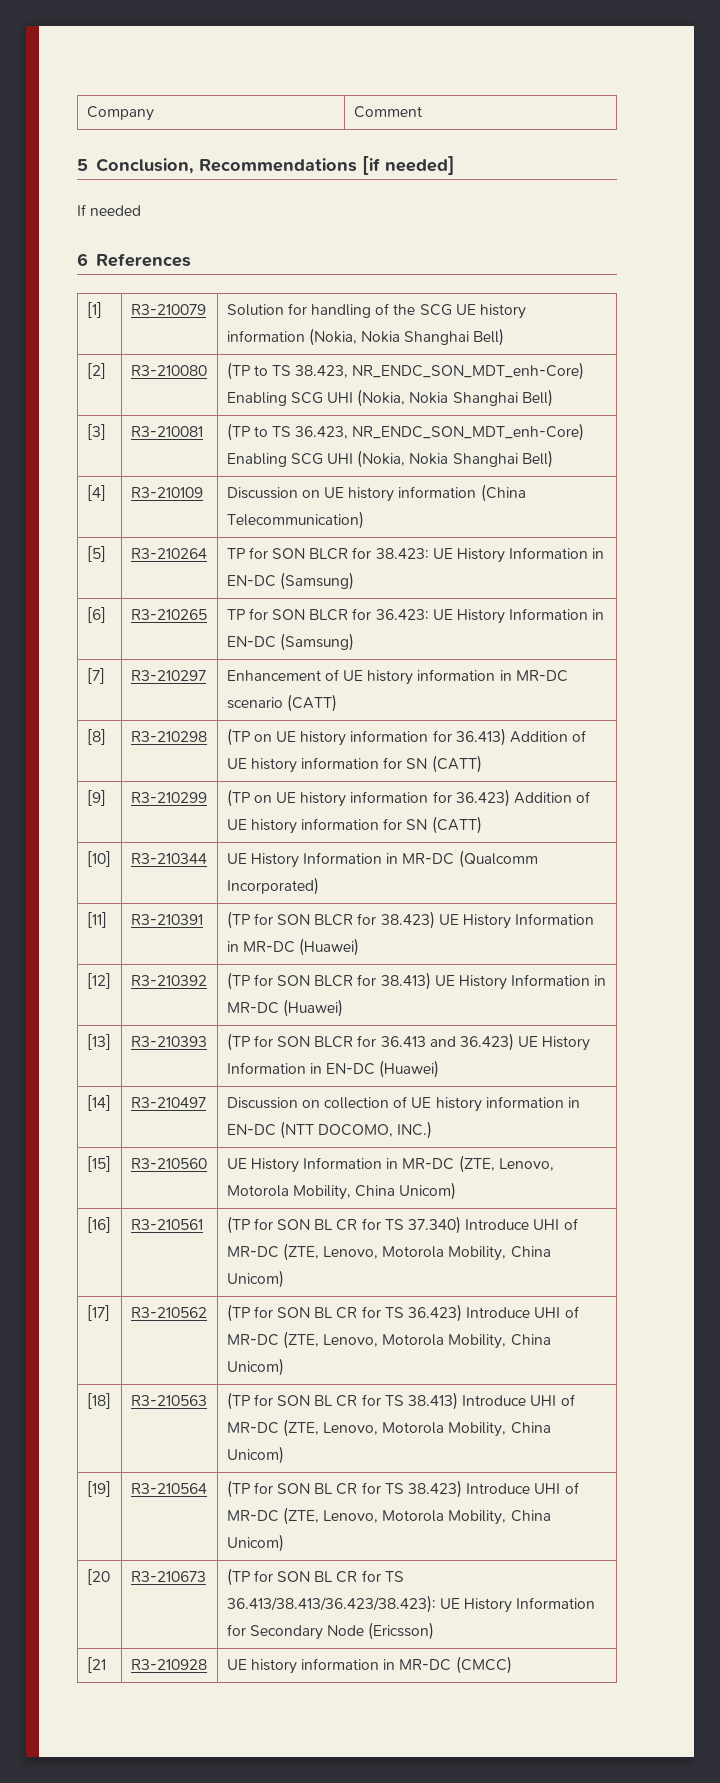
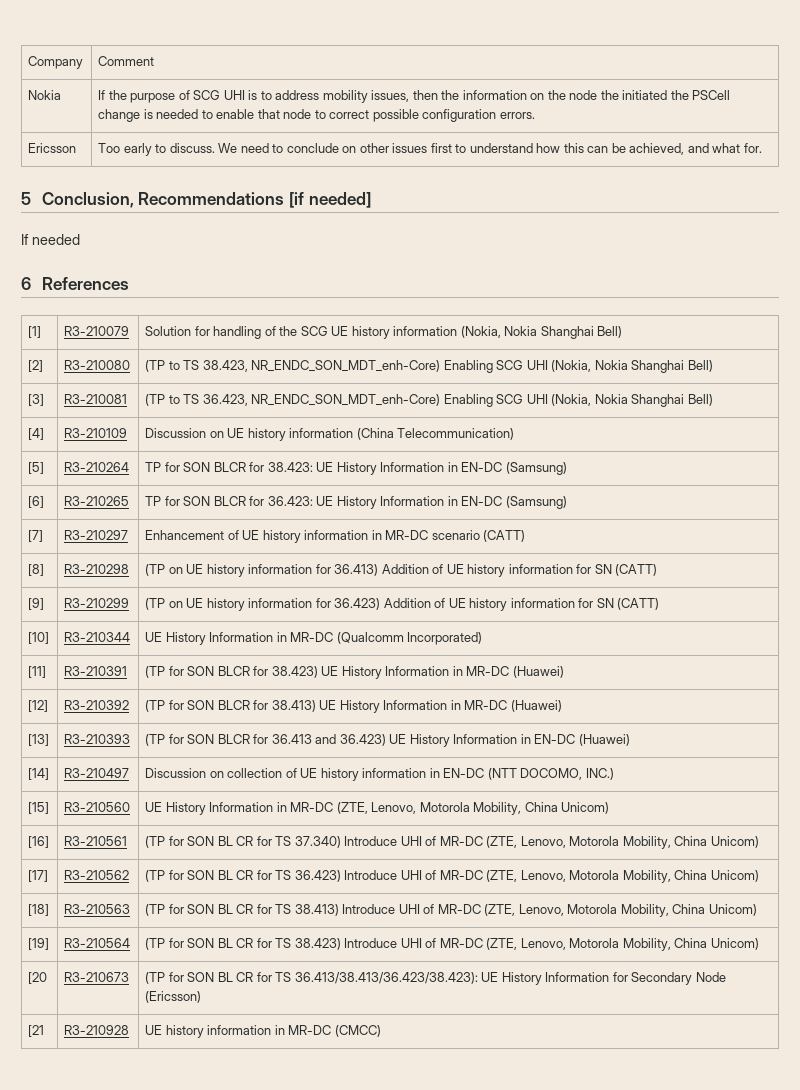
+ Nokia | If the purpose of SCG UHI is to address mobility issues, then the information on the node the initiated the PSCell change is needed to enable that node to correct possible configuration errors.
+ Ericsson | Too early to discuss. We need to conclude on other issues first to understand how this can be achieved, and what for.

